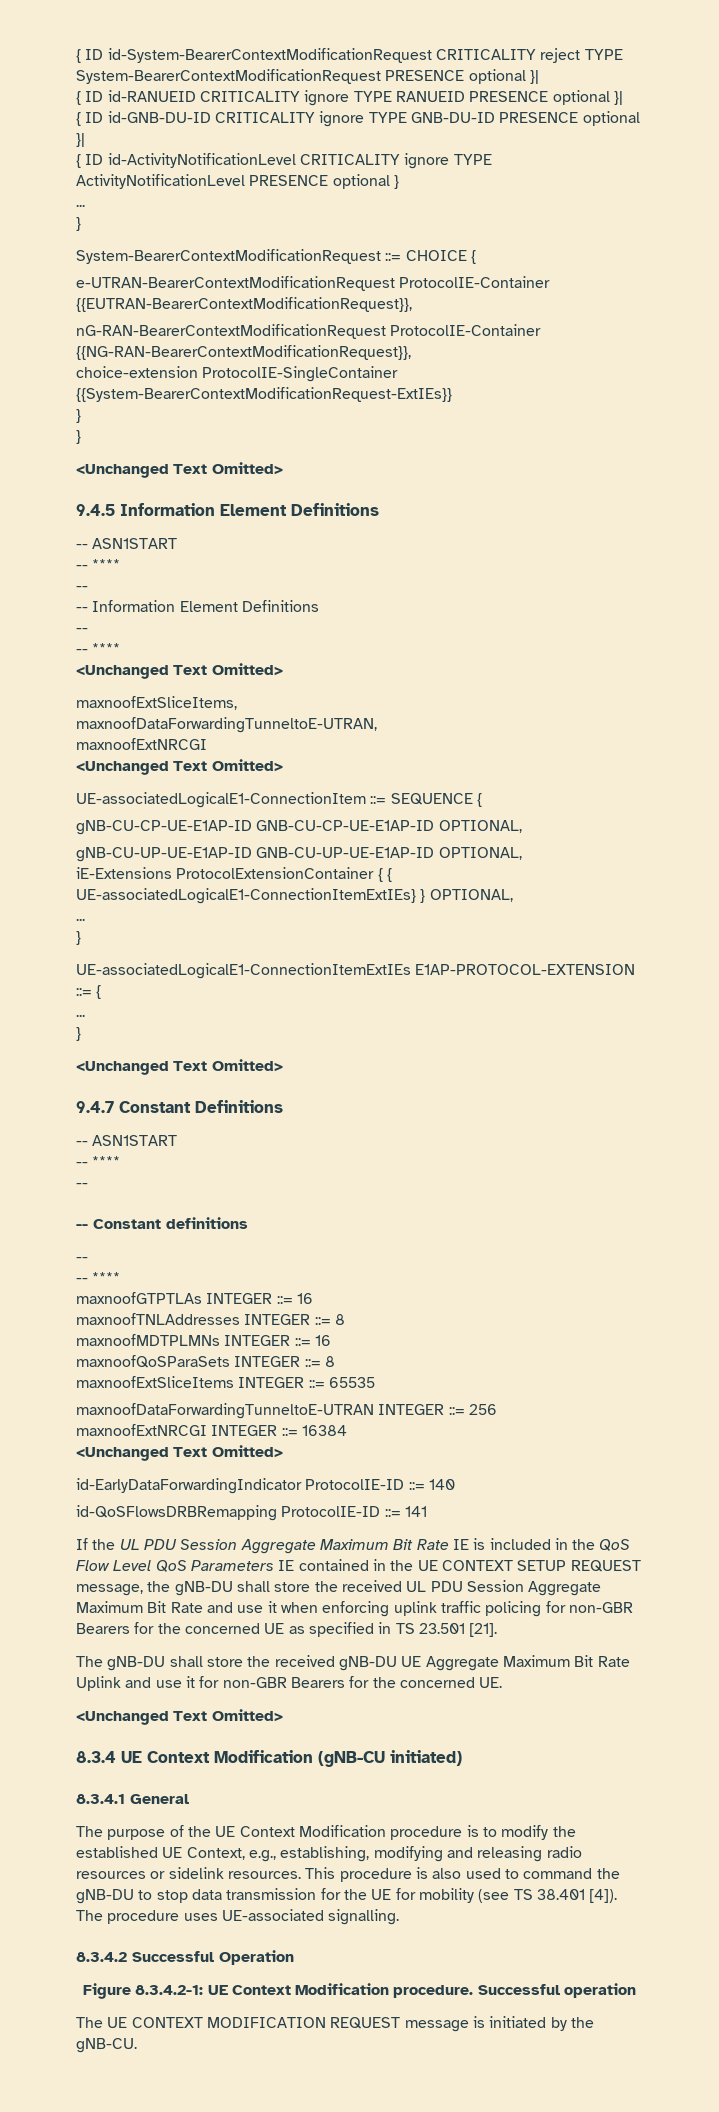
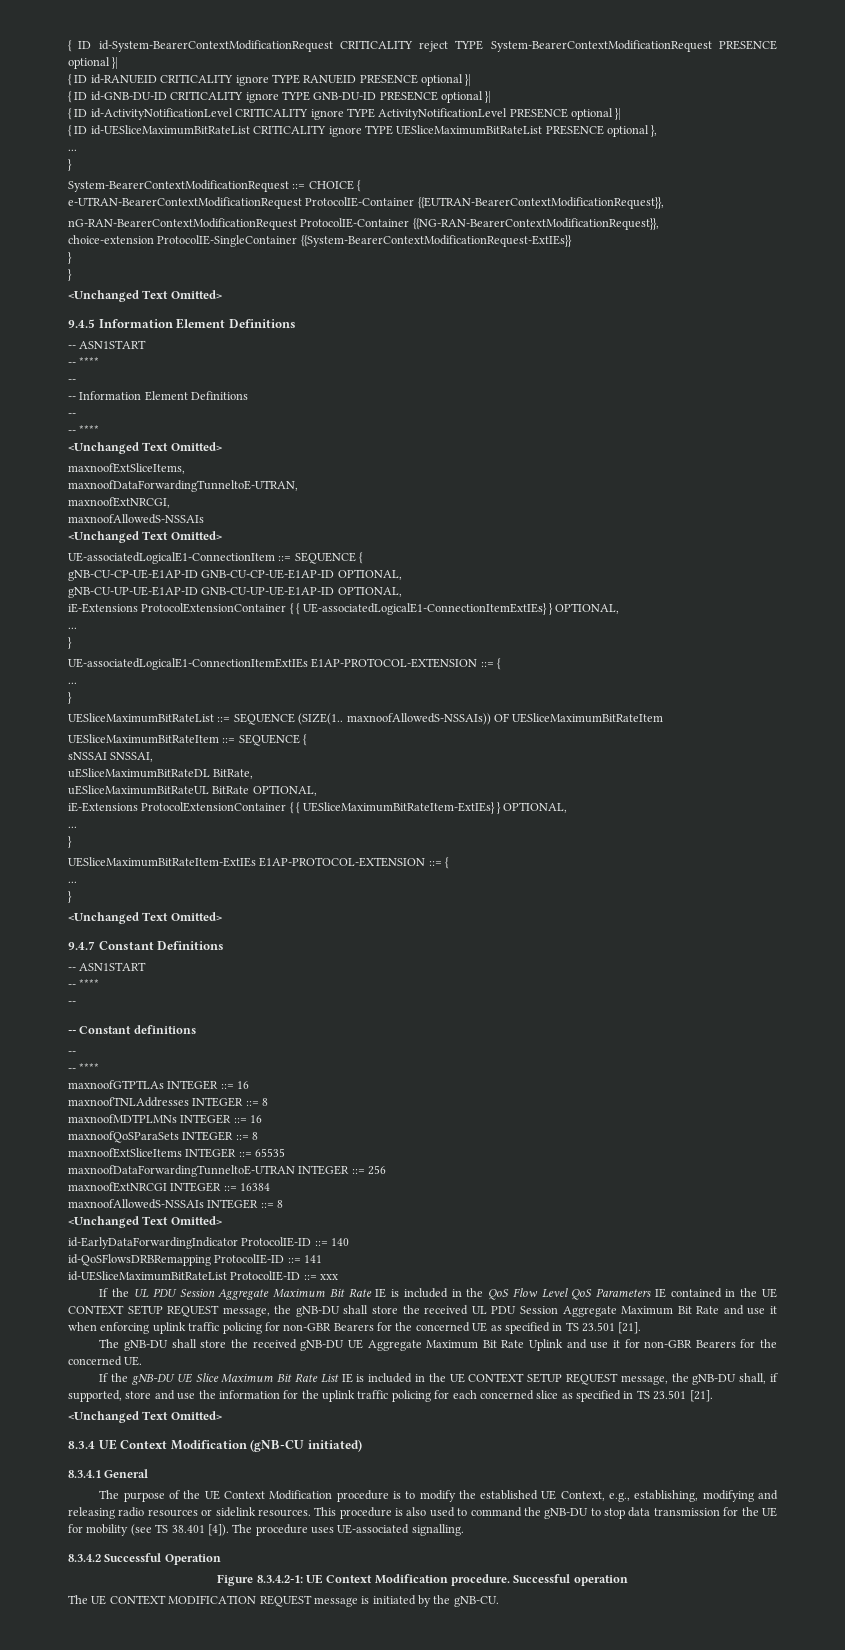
- { ID id-ActivityNotificationLevel CRITICALITY ignore TYPE ActivityNotificationLevel PRESENCE optional }
+ { ID id-ActivityNotificationLevel CRITICALITY ignore TYPE ActivityNotificationLevel PRESENCE optional }|
+ { ID id-UESliceMaximumBitRateList CRITICALITY ignore TYPE UESliceMaximumBitRateList PRESENCE optional },
  maxnoofDataForwardingTunneltoE-UTRAN,
- maxnoofExtNRCGI
+ maxnoofExtNRCGI,
+ maxnoofAllowedS-NSSAIs
+ UESliceMaximumBitRateList ::= SEQUENCE (SIZE(1.. maxnoofAllowedS-NSSAIs)) OF UESliceMaximumBitRateItem
+ UESliceMaximumBitRateItem ::= SEQUENCE {
+ sNSSAI SNSSAI,
+ uESliceMaximumBitRateDL BitRate,
+ uESliceMaximumBitRateUL BitRate OPTIONAL,
+ iE-Extensions ProtocolExtensionContainer { { UESliceMaximumBitRateItem-ExtIEs} } OPTIONAL,
+ ...
+ }
+ UESliceMaximumBitRateItem-ExtIEs E1AP-PROTOCOL-EXTENSION ::= {
+ ...
+ }
+ maxnoofAllowedS-NSSAIs INTEGER ::= 8
+ id-UESliceMaximumBitRateList ProtocolIE-ID ::= xxx
+ If the gNB-DU UE Slice Maximum Bit Rate List IE is included in the UE CONTEXT SETUP REQUEST message, the gNB-DU shall, if supported, store and use the information for the uplink traffic policing for each concerned slice as specified in TS 23.501 [21].

